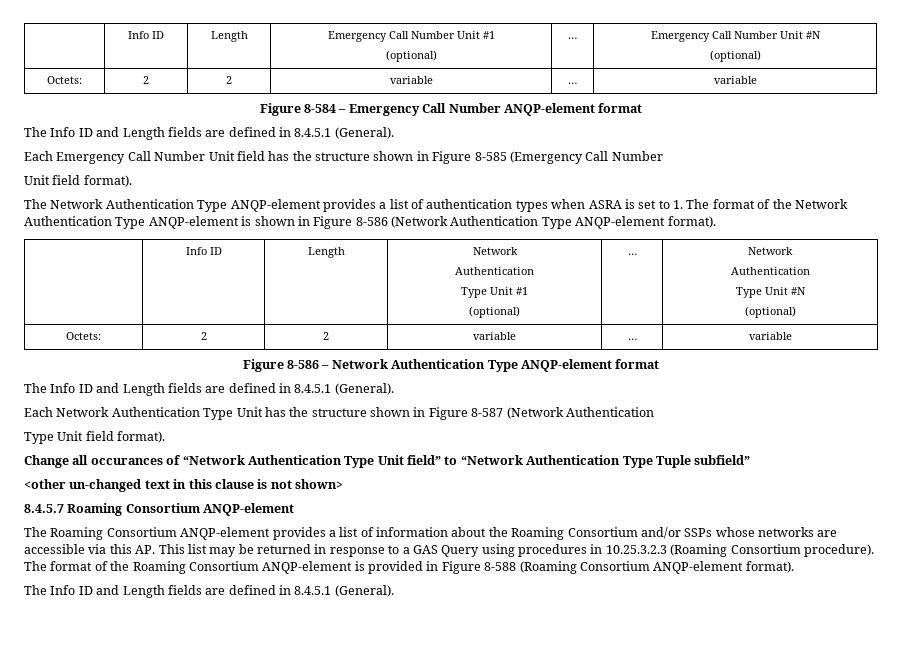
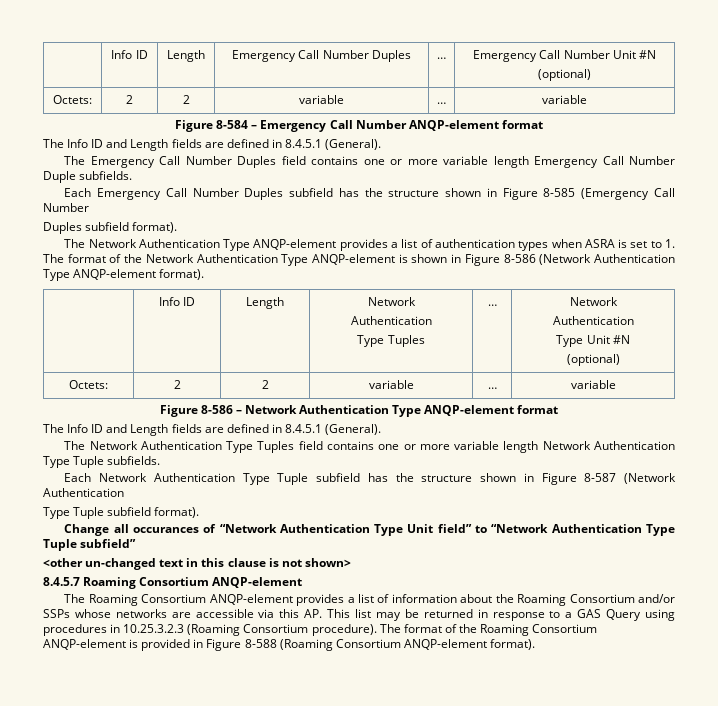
- | Info ID | Length | Emergency Call Number Unit #1
- (optional) | … | Emergency Call Number Unit #N
+ | Info ID | Length | Emergency Call Number Duples | … | Emergency Call Number Unit #N
+ The Emergency Call Number Duples field contains one or more variable length Emergency Call Number Duple subfields.
- Each Emergency Call Number Unit field has the structure shown in Figure 8-585 (Emergency Call Number
- Unit field format).
+ Each Emergency Call Number Duples subfield has the structure shown in Figure 8-585 (Emergency Call Number
+ Duples subfield format).
  | Info ID | Length | Network
  Authentication
- Type Unit #1
- (optional) | … | Network
+ Type Tuples | … | Network
+ The Network Authentication Type Tuples field contains one or more variable length Network Authentication Type Tuple subfields.
- Each Network Authentication Type Unit has the structure shown in Figure 8-587 (Network Authentication
+ Each Network Authentication Type Tuple subfield has the structure shown in Figure 8-587 (Network Authentication
- Type Unit field format).
+ Type Tuple subfield format).
  The format of the Roaming Consortium ANQP-element is provided in Figure 8-588 (Roaming Consortium ANQP-element format).
- The Info ID and Length fields are defined in 8.4.5.1 (General).

